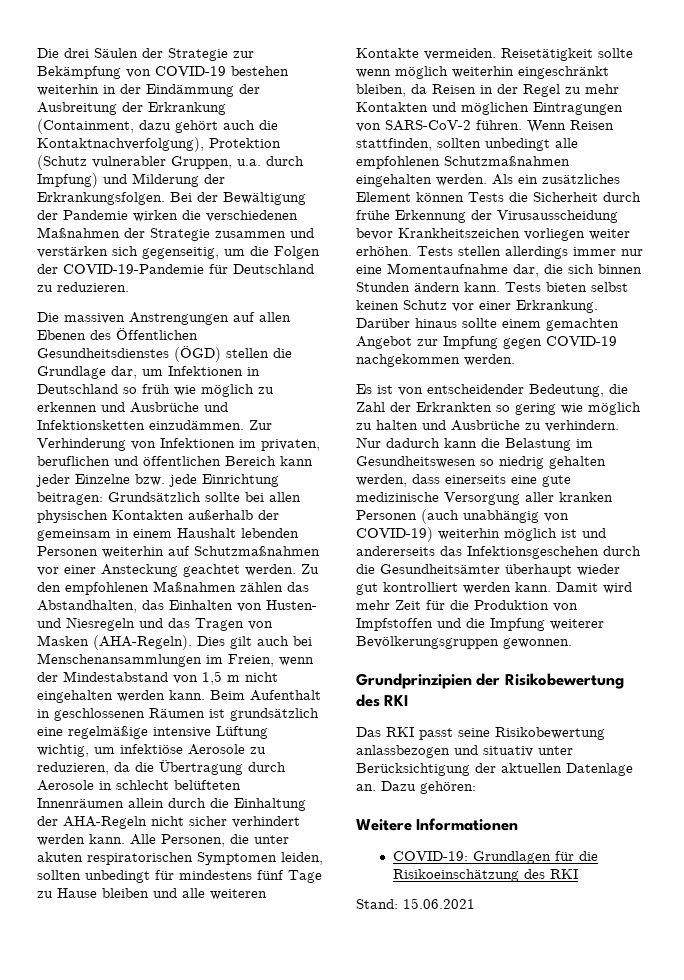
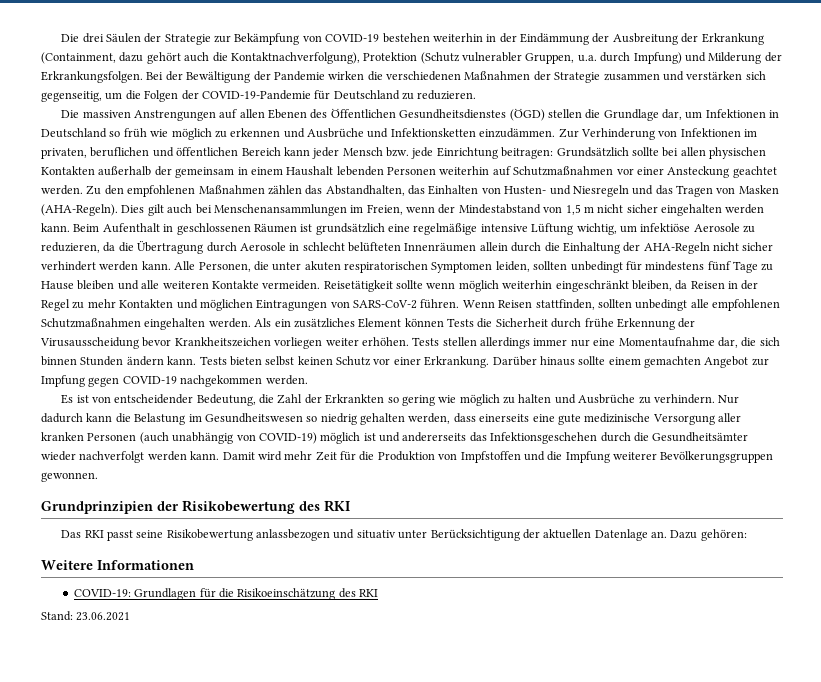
- Zur Verhinderung von Infektionen im privaten, beruflichen und öffentlichen Bereich kann jeder Einzelne bzw. jede Einrichtung beitragen: Grundsätzlich sollte bei allen physischen Kontakten außerhalb der gemeinsam in einem Haushalt lebenden Personen weiterhin auf Schutzmaßnahmen vor einer Ansteckung geachtet werden.
+ Zur Verhinderung von Infektionen im privaten, beruflichen und öffentlichen Bereich kann jeder Mensch bzw. jede Einrichtung beitragen: Grundsätzlich sollte bei allen physischen Kontakten außerhalb der gemeinsam in einem Haushalt lebenden Personen weiterhin auf Schutzmaßnahmen vor einer Ansteckung geachtet werden.
- Dies gilt auch bei Menschenansammlungen im Freien, wenn der Mindestabstand von 1,5 m nicht eingehalten werden kann.
+ Dies gilt auch bei Menschenansammlungen im Freien, wenn der Mindestabstand von 1,5 m nicht sicher eingehalten werden kann.
- Nur dadurch kann die Belastung im Gesundheitswesen so niedrig gehalten werden, dass einerseits eine gute medizinische Versorgung aller kranken Personen (auch unabhängig von COVID-19) weiterhin möglich ist und andererseits das Infektionsgeschehen durch die Gesundheitsämter überhaupt wieder gut kontrolliert werden kann.
+ Nur dadurch kann die Belastung im Gesundheitswesen so niedrig gehalten werden, dass einerseits eine gute medizinische Versorgung aller kranken Personen (auch unabhängig von COVID-19) möglich ist und andererseits das Infektionsgeschehen durch die Gesundheitsämter wieder nachverfolgt werden kann.
- Stand: 15.06.2021
+ Stand: 23.06.2021

